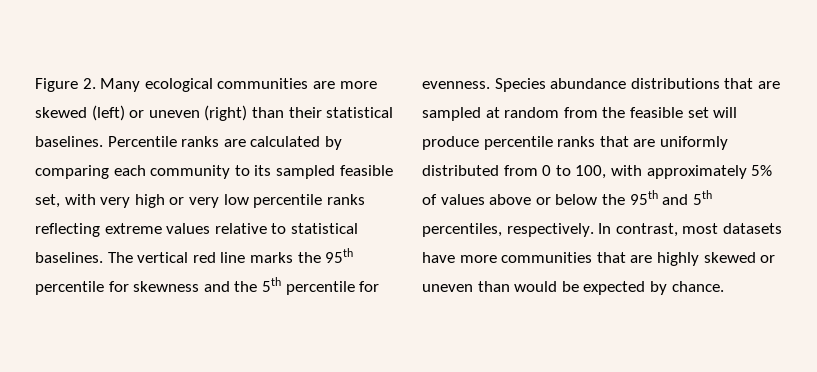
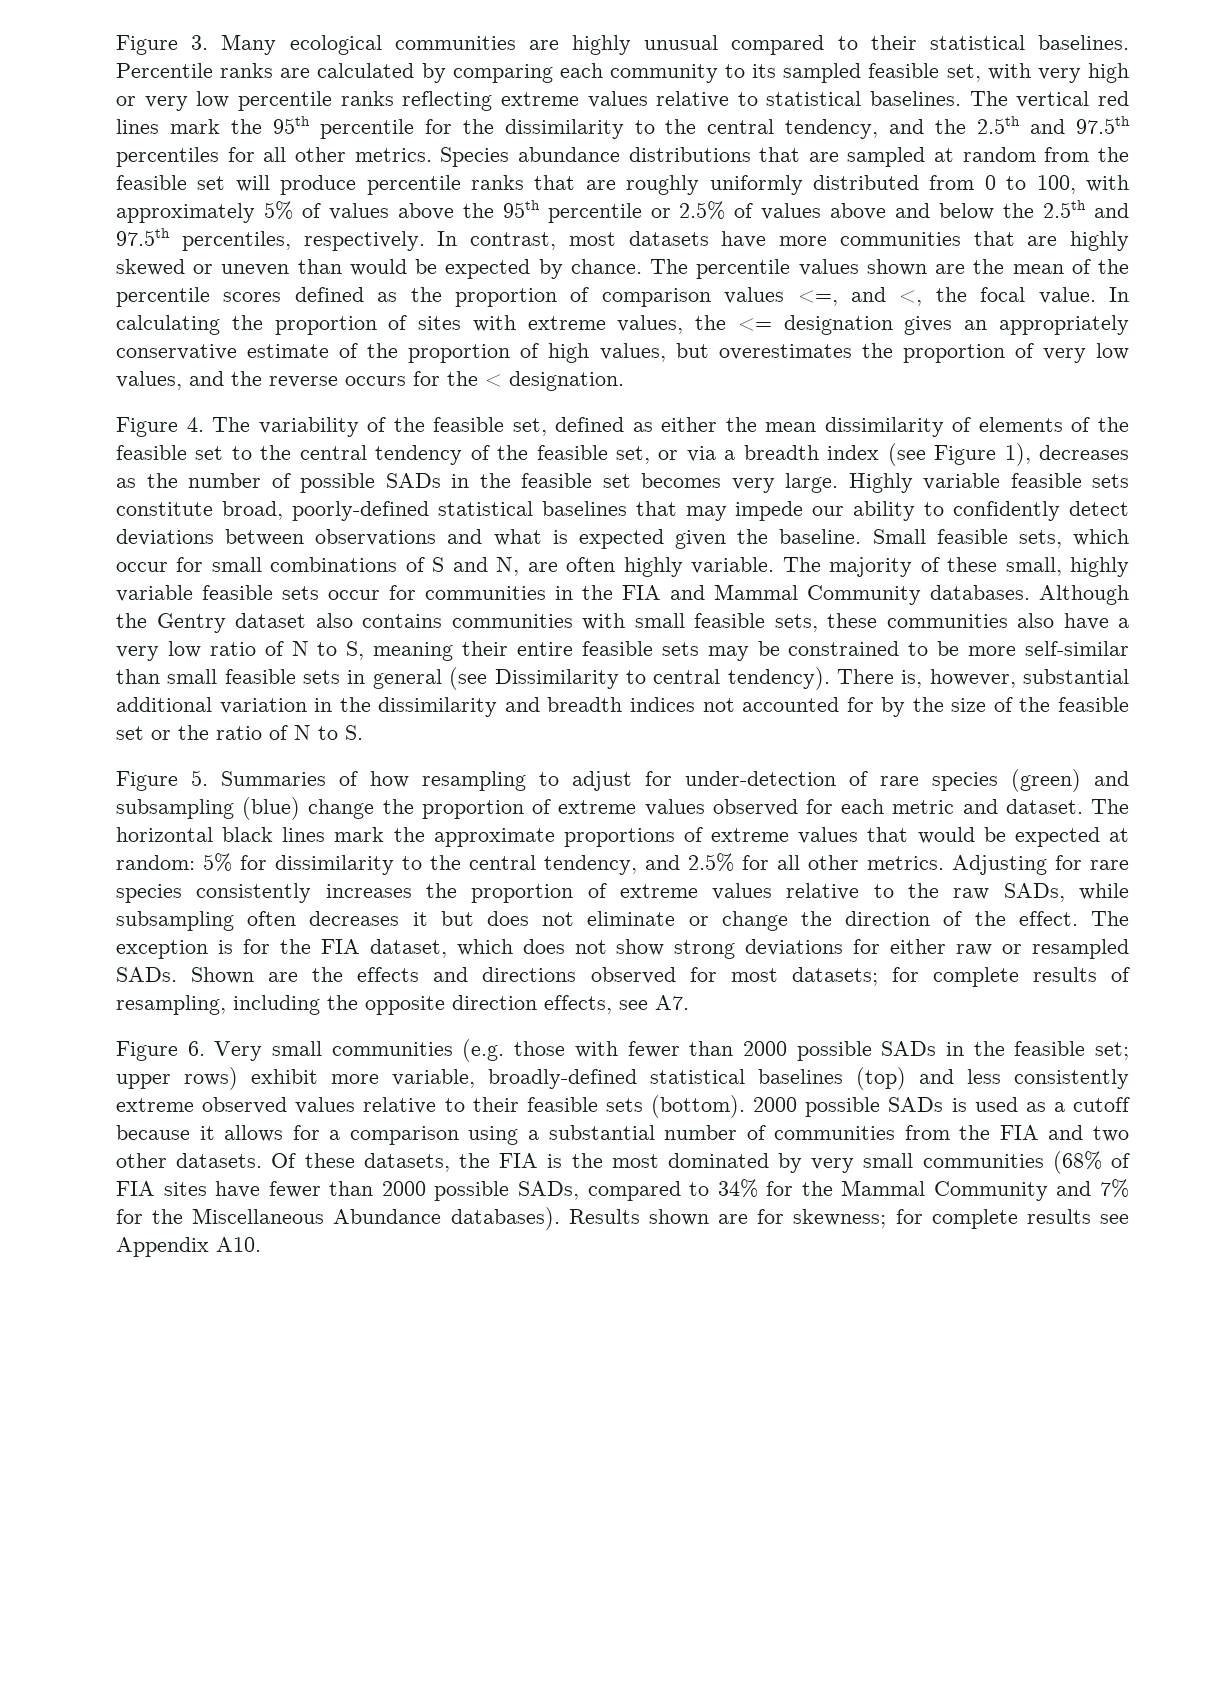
- Figure 2. Many ecological communities are more skewed (left) or uneven (right) than their statistical baselines.
+ Figure 3. Many ecological communities are highly unusual compared to their statistical baselines.
- The vertical red line marks the 95th percentile for skewness and the 5th percentile for evenness.
+ The vertical red lines mark the 95th percentile for the dissimilarity to the central tendency, and the 2.5th and 97.5th percentiles for all other metrics.
- Species abundance distributions that are sampled at random from the feasible set will produce percentile ranks that are uniformly distributed from 0 to 100, with approximately 5% of values above or below the 95th and 5th percentiles, respectively.
+ Species abundance distributions that are sampled at random from the feasible set will produce percentile ranks that are roughly uniformly distributed from 0 to 100, with approximately 5% of values above the 95th percentile or 2.5% of values above and below the 2.5th and 97.5th percentiles, respectively.
+ The percentile values shown are the mean of the percentile scores defined as the proportion of comparison values <=, and <, the focal value. In calculating the proportion of sites with extreme values, the <= designation gives an appropriately conservative estimate of the proportion of high values, but overestimates the proportion of very low values, and the reverse occurs for the < designation.
+ Figure 4. The variability of the feasible set, defined as either the mean dissimilarity of elements of the feasible set to the central tendency of the feasible set, or via a breadth index (see Figure 1), decreases as the number of possible SADs in the feasible set becomes very large. Highly variable feasible sets constitute broad, poorly-defined statistical baselines that may impede our ability to confidently detect deviations between observations and what is expected given the baseline. Small feasible sets, which occur for small combinations of S and N, are often highly variable. The majority of these small, highly variable feasible sets occur for communities in the FIA and Mammal Community databases. Although the Gentry dataset also contains communities with small feasible sets, these communities also have a very low ratio of N to S, meaning their entire feasible sets may be constrained to be more self-similar than small feasible sets in general (see Dissimilarity to central tendency). There is, however, substantial additional variation in the dissimilarity and breadth indices not accounted for by the size of the feasible set or the ratio of N to S.
+ Figure 5. Summaries of how resampling to adjust for under-detection of rare species (green) and subsampling (blue) change the proportion of extreme values observed for each metric and dataset. The horizontal black lines mark the approximate proportions of extreme values that would be expected at random: 5% for dissimilarity to the central tendency, and 2.5% for all other metrics. Adjusting for rare species consistently increases the proportion of extreme values relative to the raw SADs, while subsampling often decreases it but does not eliminate or change the direction of the effect. The exception is for the FIA dataset, which does not show strong deviations for either raw or resampled SADs. Shown are the effects and directions observed for most datasets; for complete results of resampling, including the opposite direction effects, see A7.
+ Figure 6. Very small communities (e.g. those with fewer than 2000 possible SADs in the feasible set; upper rows) exhibit more variable, broadly-defined statistical baselines (top) and less consistently extreme observed values relative to their feasible sets (bottom). 2000 possible SADs is used as a cutoff because it allows for a comparison using a substantial number of communities from the FIA and two other datasets. Of these datasets, the FIA is the most dominated by very small communities (68% of FIA sites have fewer than 2000 possible SADs, compared to 34% for the Mammal Community and 7% for the Miscellaneous Abundance databases). Results shown are for skewness; for complete results see Appendix A10.

